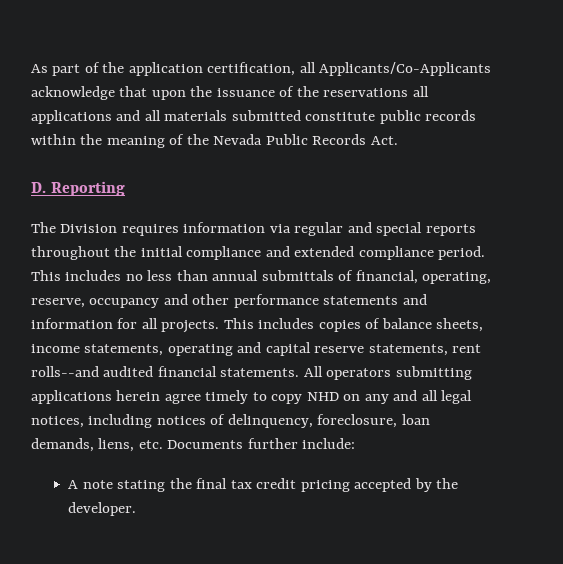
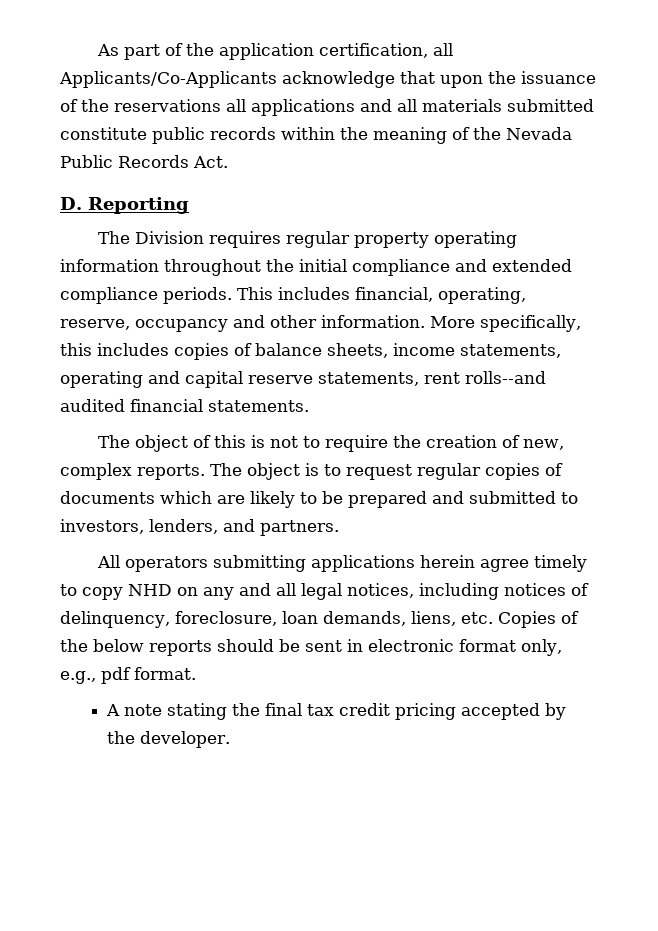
- The Division requires information via regular and special reports throughout the initial compliance and extended compliance period. This includes no less than annual submittals of financial, operating, reserve, occupancy and other performance statements and information for all projects. This includes copies of balance sheets, income statements, operating and capital reserve statements, rent rolls--and audited financial statements. All operators submitting applications herein agree timely to copy NHD on any and all legal notices, including notices of delinquency, foreclosure, loan demands, liens, etc. Documents further include:
+ The Division requires regular property operating information throughout the initial compliance and extended compliance periods. This includes financial, operating, reserve, occupancy and other information. More specifically, this includes copies of balance sheets, income statements, operating and capital reserve statements, rent rolls--and audited financial statements.
+ The object of this is not to require the creation of new, complex reports. The object is to request regular copies of documents which are likely to be prepared and submitted to investors, lenders, and partners.
+ All operators submitting applications herein agree timely to copy NHD on any and all legal notices, including notices of delinquency, foreclosure, loan demands, liens, etc. Copies of the below reports should be sent in electronic format only, e.g., pdf format.

